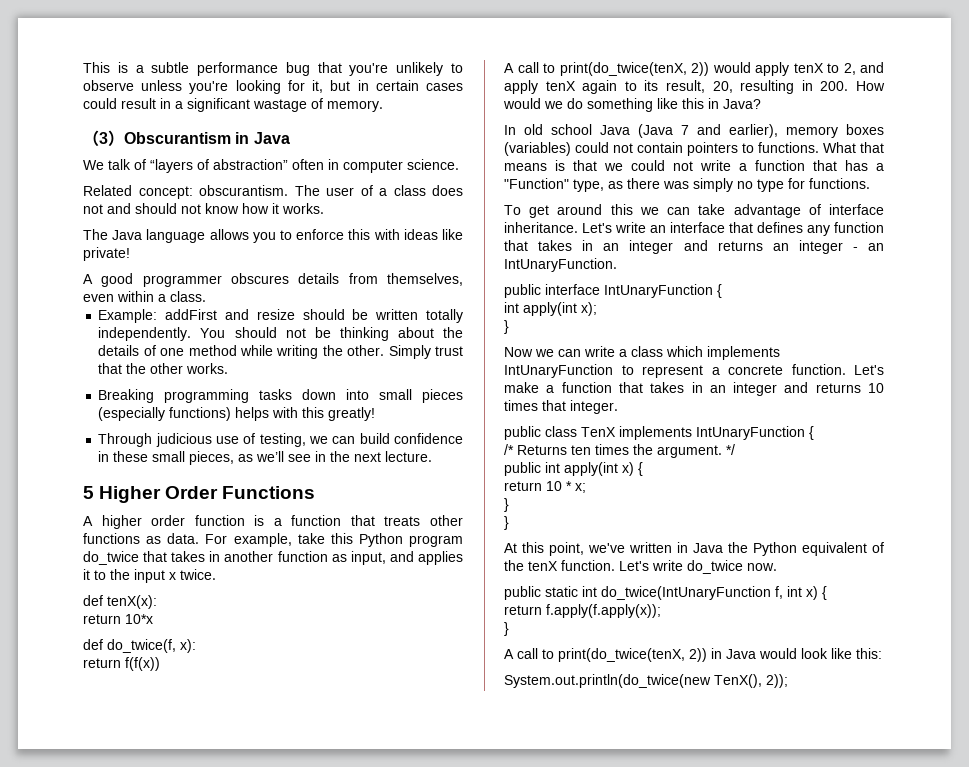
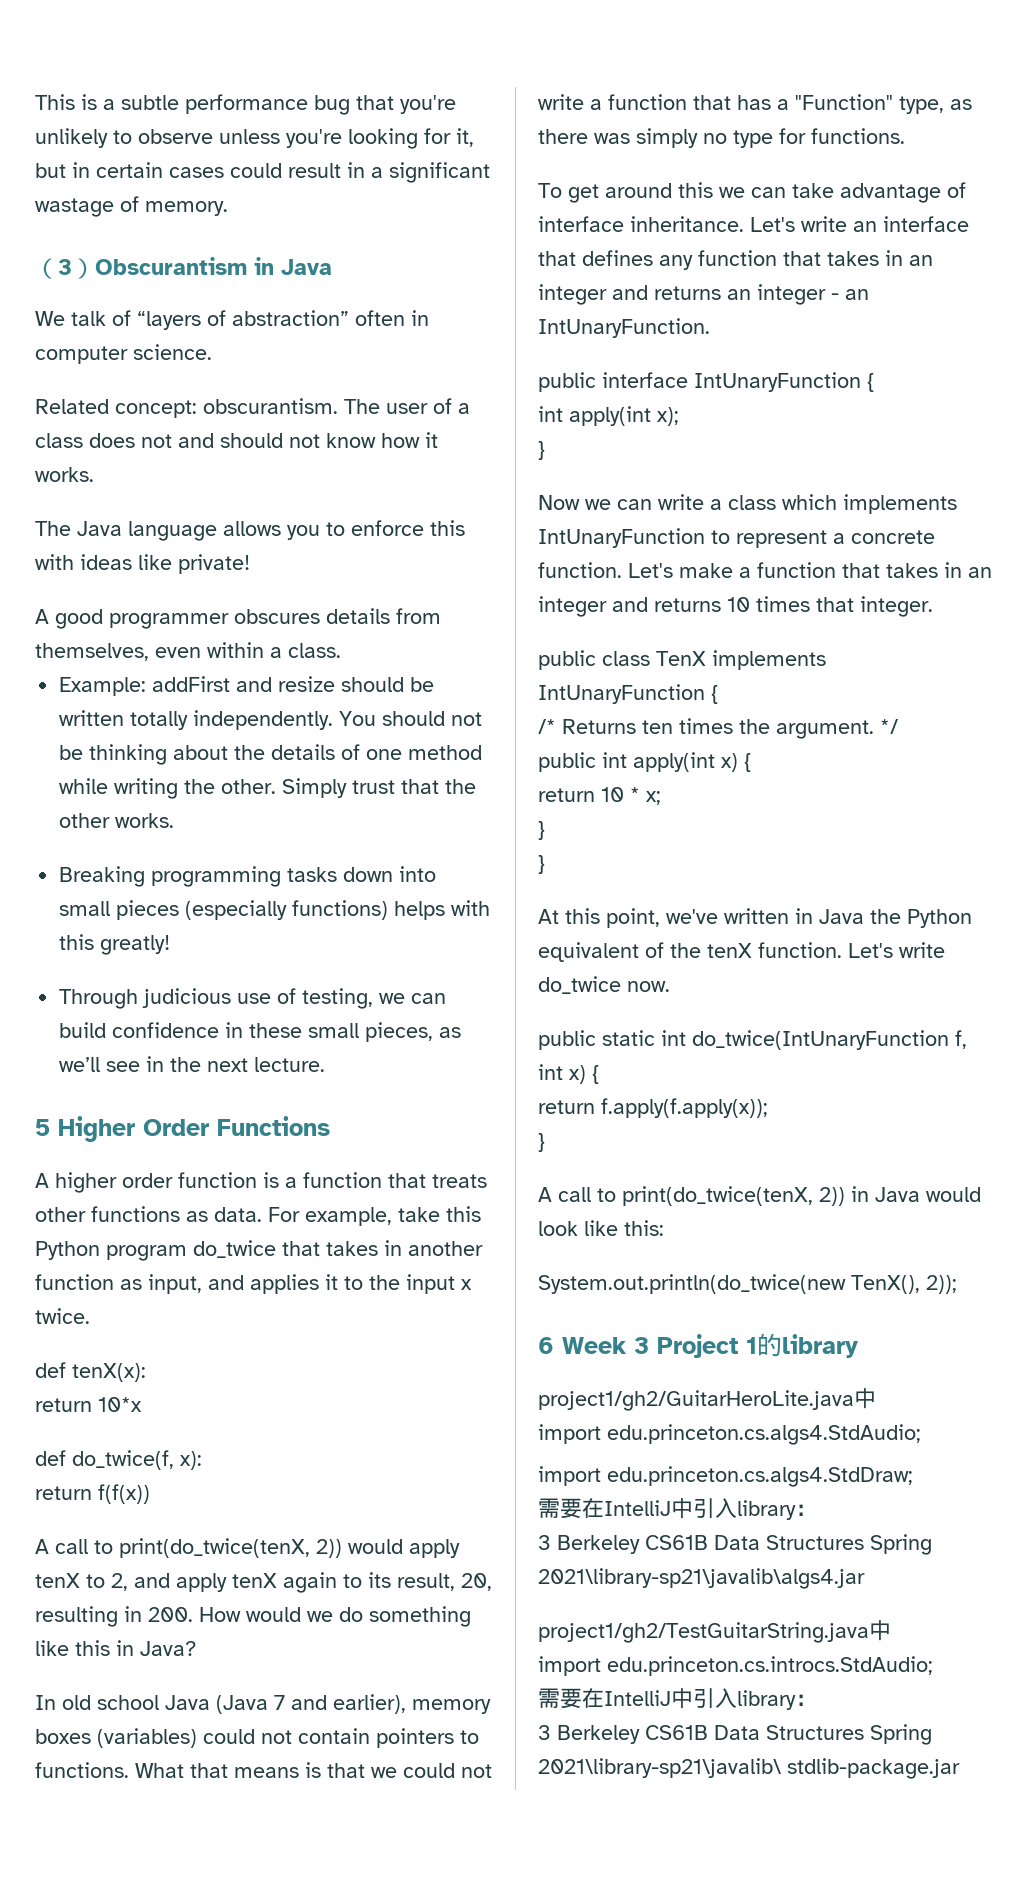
+ 6 Week 3 Project 1的library
+ project1/gh2/GuitarHeroLite.java中
+ import edu.princeton.cs.algs4.StdAudio;
+ import edu.princeton.cs.algs4.StdDraw;
+ 需要在IntelliJ中引入library：
+ 3 Berkeley CS61B Data Structures Spring 2021\library-sp21\javalib\algs4.jar
+ project1/gh2/TestGuitarString.java中
+ import edu.princeton.cs.introcs.StdAudio;
+ 需要在IntelliJ中引入library：
+ 3 Berkeley CS61B Data Structures Spring 2021\library-sp21\javalib\ stdlib-package.jar

